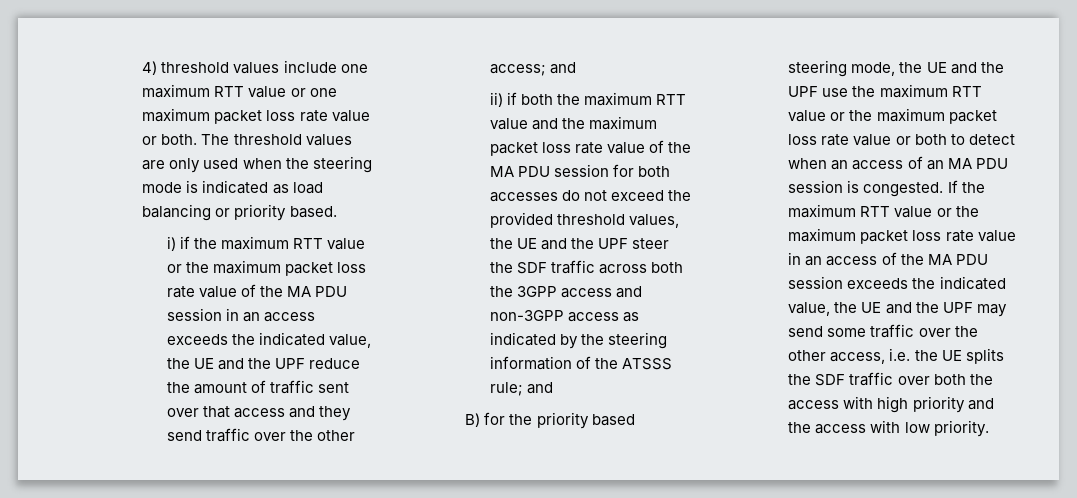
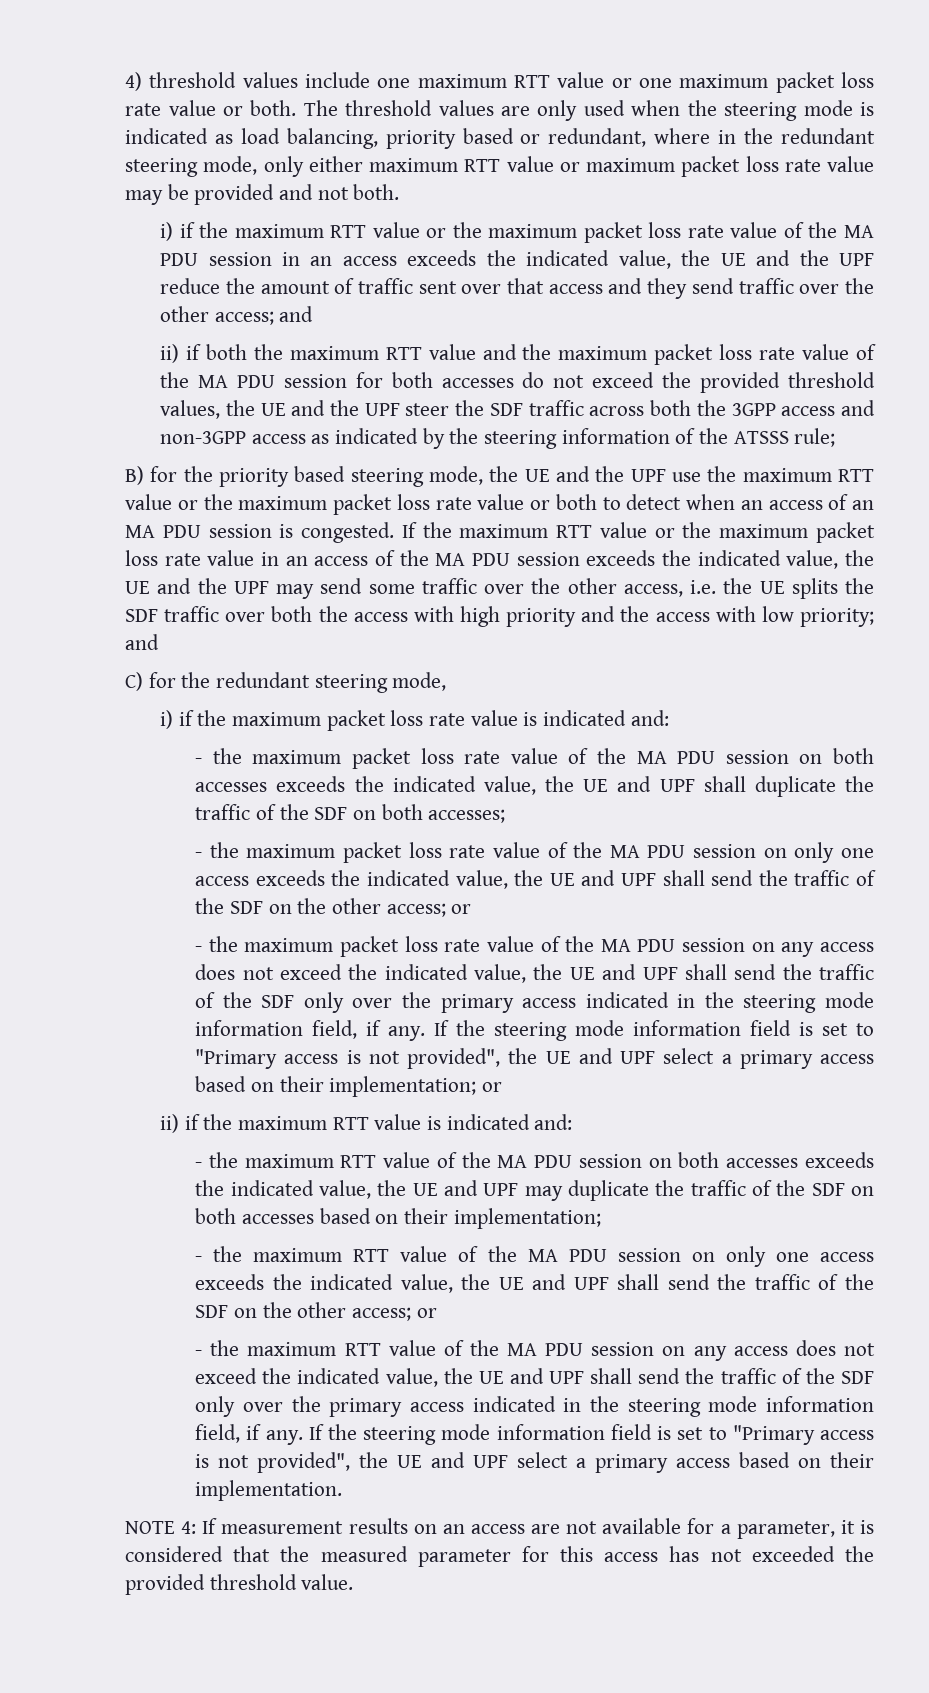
- The threshold values are only used when the steering mode is indicated as load balancing or priority based.
+ The threshold values are only used when the steering mode is indicated as load balancing, priority based or redundant, where in the redundant steering mode, only either maximum RTT value or maximum packet loss rate value may be provided and not both.
- ii) if both the maximum RTT value and the maximum packet loss rate value of the MA PDU session for both accesses do not exceed the provided threshold values, the UE and the UPF steer the SDF traffic across both the 3GPP access and non-3GPP access as indicated by the steering information of the ATSSS rule; and
+ ii) if both the maximum RTT value and the maximum packet loss rate value of the MA PDU session for both accesses do not exceed the provided threshold values, the UE and the UPF steer the SDF traffic across both the 3GPP access and non-3GPP access as indicated by the steering information of the ATSSS rule;
- If the maximum RTT value or the maximum packet loss rate value in an access of the MA PDU session exceeds the indicated value, the UE and the UPF may send some traffic over the other access, i.e. the UE splits the SDF traffic over both the access with high priority and the access with low priority.
+ If the maximum RTT value or the maximum packet loss rate value in an access of the MA PDU session exceeds the indicated value, the UE and the UPF may send some traffic over the other access, i.e. the UE splits the SDF traffic over both the access with high priority and the access with low priority; and
+ C) for the redundant steering mode,
+ i) if the maximum packet loss rate value is indicated and:
+ - the maximum packet loss rate value of the MA PDU session on both accesses exceeds the indicated value, the UE and UPF shall duplicate the traffic of the SDF on both accesses;
+ - the maximum packet loss rate value of the MA PDU session on only one access exceeds the indicated value, the UE and UPF shall send the traffic of the SDF on the other access; or
+ - the maximum packet loss rate value of the MA PDU session on any access does not exceed the indicated value, the UE and UPF shall send the traffic of the SDF only over the primary access indicated in the steering mode information field, if any. If the steering mode information field is set to "Primary access is not provided", the UE and UPF select a primary access based on their implementation; or
+ ii) if the maximum RTT value is indicated and:
+ - the maximum RTT value of the MA PDU session on both accesses exceeds the indicated value, the UE and UPF may duplicate the traffic of the SDF on both accesses based on their implementation;
+ - the maximum RTT value of the MA PDU session on only one access exceeds the indicated value, the UE and UPF shall send the traffic of the SDF on the other access; or
+ - the maximum RTT value of the MA PDU session on any access does not exceed the indicated value, the UE and UPF shall send the traffic of the SDF only over the primary access indicated in the steering mode information field, if any. If the steering mode information field is set to "Primary access is not provided", the UE and UPF select a primary access based on their implementation.
+ NOTE 4: If measurement results on an access are not available for a parameter, it is considered that the measured parameter for this access has not exceeded the provided threshold value.

